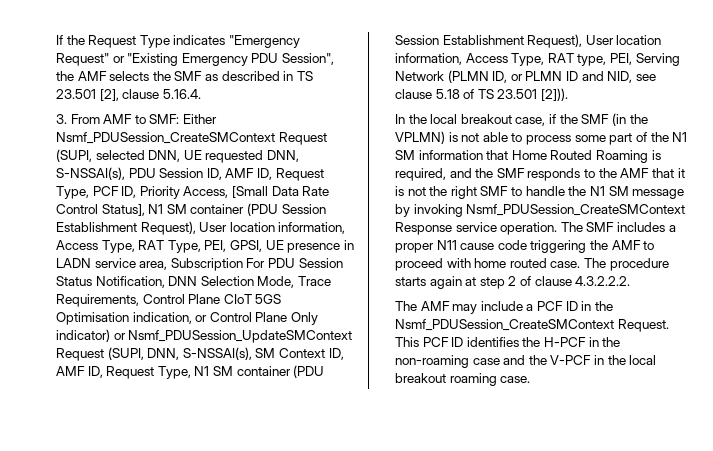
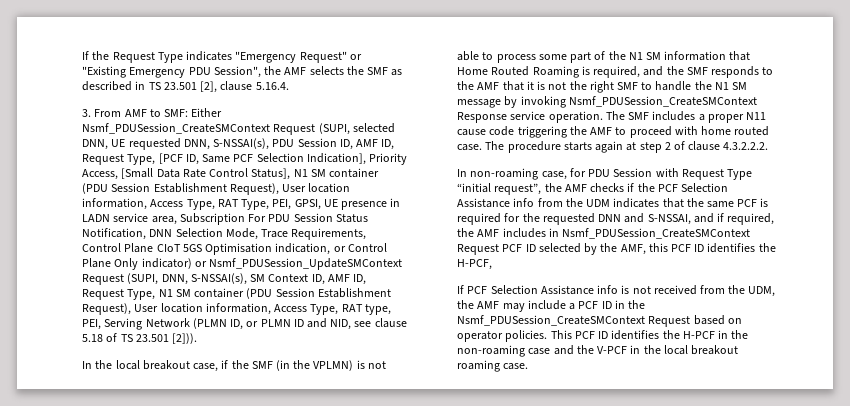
- Either Nsmf_PDUSession_CreateSMContext Request (SUPI, selected DNN, UE requested DNN, S-NSSAI(s), PDU Session ID, AMF ID, Request Type, PCF ID, Priority Access, [Small Data Rate Control Status], N1 SM container (PDU Session Establishment Request), User location information, Access Type, RAT Type, PEI, GPSI, UE presence in LADN service area, Subscription For PDU Session Status Notification, DNN Selection Mode, Trace Requirements, Control Plane CIoT 5GS Optimisation indication, or Control Plane Only indicator) or Nsmf_PDUSession_UpdateSMContext Request (SUPI, DNN, S-NSSAI(s), SM Context ID, AMF ID, Request Type, N1 SM container (PDU Session Establishment Request), User location information, Access Type, RAT type, PEI, Serving Network (PLMN ID, or PLMN ID and NID, see clause 5.18 of TS 23.501 [2])).
+ Either Nsmf_PDUSession_CreateSMContext Request (SUPI, selected DNN, UE requested DNN, S-NSSAI(s), PDU Session ID, AMF ID, Request Type, [PCF ID, Same PCF Selection Indication], Priority Access, [Small Data Rate Control Status], N1 SM container (PDU Session Establishment Request), User location information, Access Type, RAT Type, PEI, GPSI, UE presence in LADN service area, Subscription For PDU Session Status Notification, DNN Selection Mode, Trace Requirements, Control Plane CIoT 5GS Optimisation indication, or Control Plane Only indicator) or Nsmf_PDUSession_UpdateSMContext Request (SUPI, DNN, S-NSSAI(s), SM Context ID, AMF ID, Request Type, N1 SM container (PDU Session Establishment Request), User location information, Access Type, RAT type, PEI, Serving Network (PLMN ID, or PLMN ID and NID, see clause 5.18 of TS 23.501 [2])).
- The AMF may include a PCF ID in the Nsmf_PDUSession_CreateSMContext Request.
+ In non-roaming case, for PDU Session with Request Type “initial request”, the AMF checks if the PCF Selection Assistance info from the UDM indicates that the same PCF is required for the requested DNN and S-NSSAI, and if required, the AMF includes in Nsmf_PDUSession_CreateSMContext Request PCF ID selected by the AMF, this PCF ID identifies the H-PCF,
+ If PCF Selection Assistance info is not received from the UDM, the AMF may include a PCF ID in the Nsmf_PDUSession_CreateSMContext Request based on operator policies.

